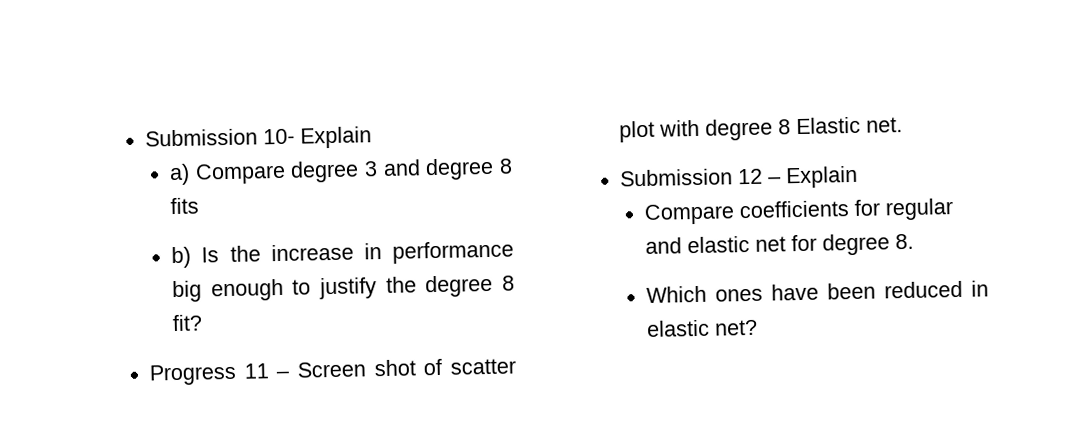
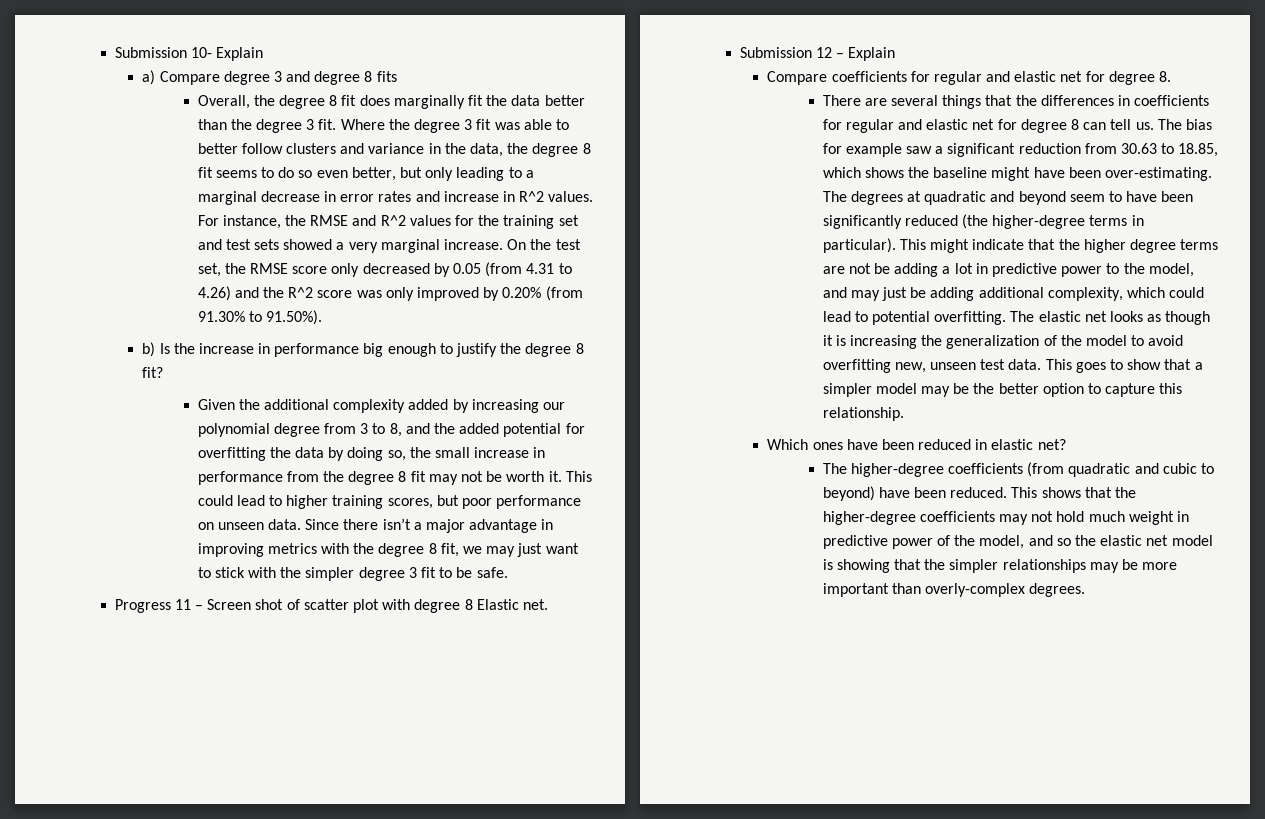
+ Overall, the degree 8 fit does marginally fit the data better than the degree 3 fit. Where the degree 3 fit was able to better follow clusters and variance in the data, the degree 8 fit seems to do so even better, but only leading to a marginal decrease in error rates and increase in R^2 values. For instance, the RMSE and R^2 values for the training set and test sets showed a very marginal increase. On the test set, the RMSE score only decreased by 0.05 (from 4.31 to 4.26) and the R^2 score was only improved by 0.20% (from 91.30% to 91.50%).
+ Given the additional complexity added by increasing our polynomial degree from 3 to 8, and the added potential for overfitting the data by doing so, the small increase in performance from the degree 8 fit may not be worth it. This could lead to higher training scores, but poor performance on unseen data. Since there isn’t a major advantage in improving metrics with the degree 8 fit, we may just want to stick with the simpler degree 3 fit to be safe.
+ There are several things that the differences in coefficients for regular and elastic net for degree 8 can tell us. The bias for example saw a significant reduction from 30.63 to 18.85, which shows the baseline might have been over-estimating. The degrees at quadratic and beyond seem to have been significantly reduced (the higher-degree terms in particular). This might indicate that the higher degree terms are not be adding a lot in predictive power to the model, and may just be adding additional complexity, which could lead to potential overfitting. The elastic net looks as though it is increasing the generalization of the model to avoid overfitting new, unseen test data. This goes to show that a simpler model may be the better option to capture this relationship.
+ The higher-degree coefficients (from quadratic and cubic to beyond) have been reduced. This shows that the higher-degree coefficients may not hold much weight in predictive power of the model, and so the elastic net model is showing that the simpler relationships may be more important than overly-complex degrees.

